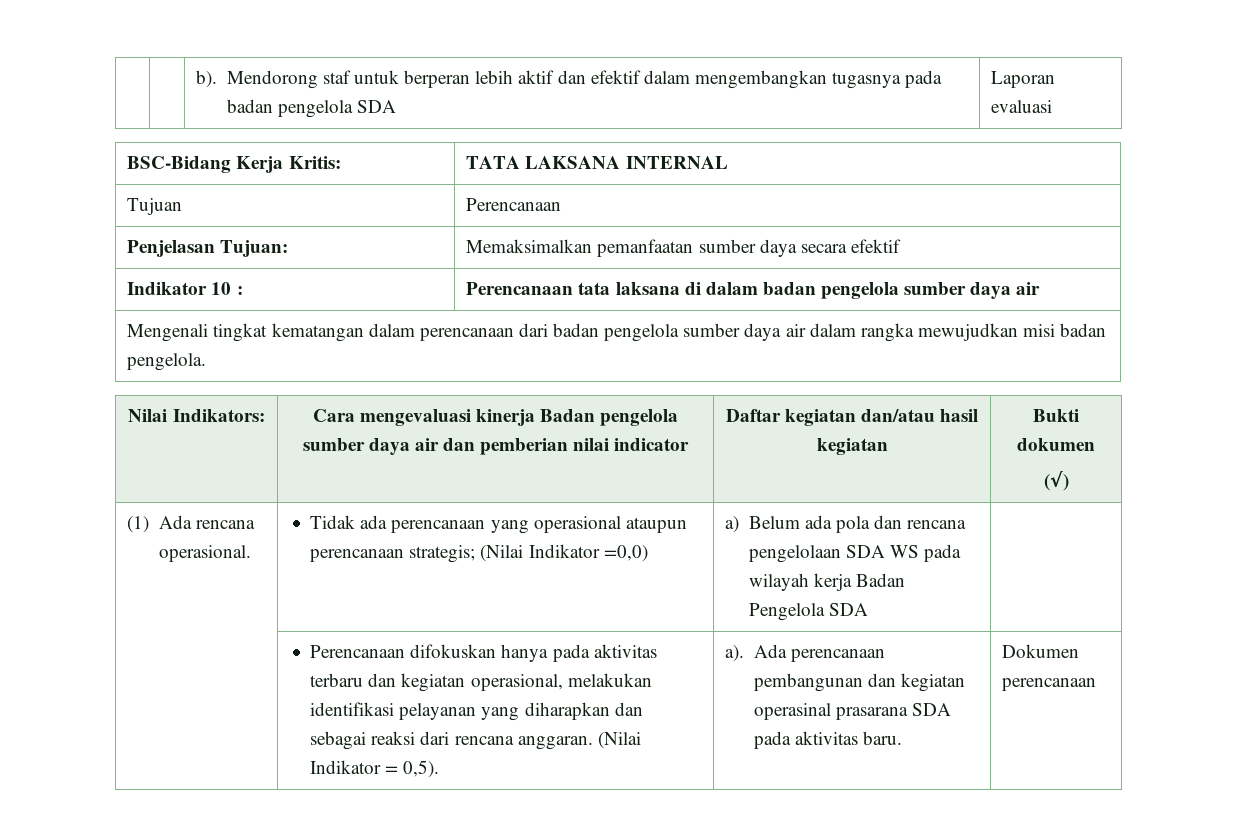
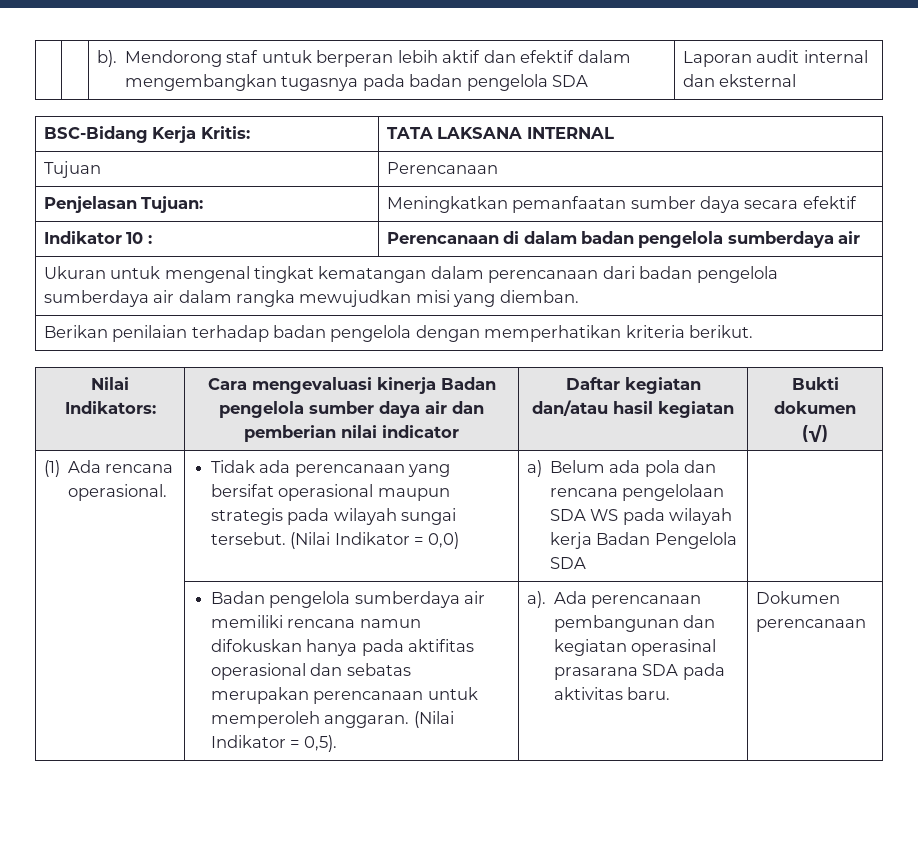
- | | b). Mendorong staf untuk berperan lebih aktif dan efektif dalam mengembangkan tugasnya pada badan pengelola SDA | Laporan evaluasi
+ | | b). Mendorong staf untuk berperan lebih aktif dan efektif dalam mengembangkan tugasnya pada badan pengelola SDA | Laporan audit internal dan eksternal
- Penjelasan Tujuan: | Memaksimalkan pemanfaatan sumber daya secara efektif
+ Penjelasan Tujuan: | Meningkatkan pemanfaatan sumber daya secara efektif
- Indikator 10 : | Perencanaan tata laksana di dalam badan pengelola sumber daya air
+ Indikator 10 : | Perencanaan di dalam badan pengelola sumberdaya air
- Mengenali tingkat kematangan dalam perencanaan dari badan pengelola sumber daya air dalam rangka mewujudkan misi badan pengelola.
+ Ukuran untuk mengenal tingkat kematangan dalam perencanaan dari badan pengelola sumberdaya air dalam rangka mewujudkan misi yang diemban.
+ Berikan penilaian terhadap badan pengelola dengan memperhatikan kriteria berikut.
- (1) Ada rencana operasional. | Tidak ada perencanaan yang operasional ataupun perencanaan strategis; (Nilai Indikator =0,0) | a) Belum ada pola dan rencana pengelolaan SDA WS pada wilayah kerja Badan Pengelola SDA |
+ (1) Ada rencana operasional. | Tidak ada perencanaan yang bersifat operasional maupun strategis pada wilayah sungai tersebut. (Nilai Indikator = 0,0) | a) Belum ada pola dan rencana pengelolaan SDA WS pada wilayah kerja Badan Pengelola SDA |
- | Perencanaan difokuskan hanya pada aktivitas terbaru dan kegiatan operasional, melakukan identifikasi pelayanan yang diharapkan dan sebagai reaksi dari rencana anggaran. (Nilai Indikator = 0,5). | a). Ada perencanaan pembangunan dan kegiatan operasinal prasarana SDA pada aktivitas baru. | Dokumen perencanaan
+ | Badan pengelola sumberdaya air memiliki rencana namun difokuskan hanya pada aktifitas operasional dan sebatas merupakan perencanaan untuk memperoleh anggaran. (Nilai Indikator = 0,5). | a). Ada perencanaan pembangunan dan kegiatan operasinal prasarana SDA pada aktivitas baru. | Dokumen perencanaan

